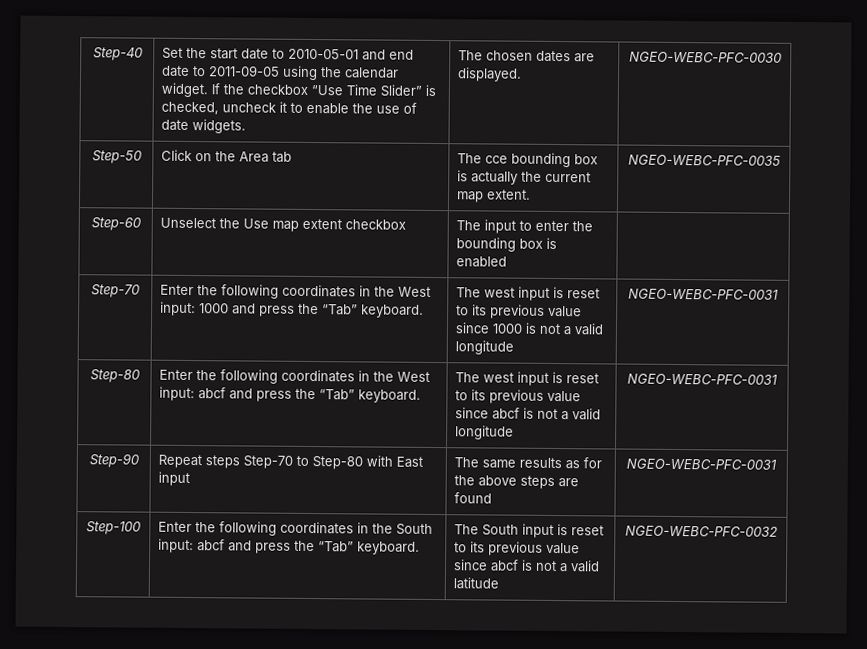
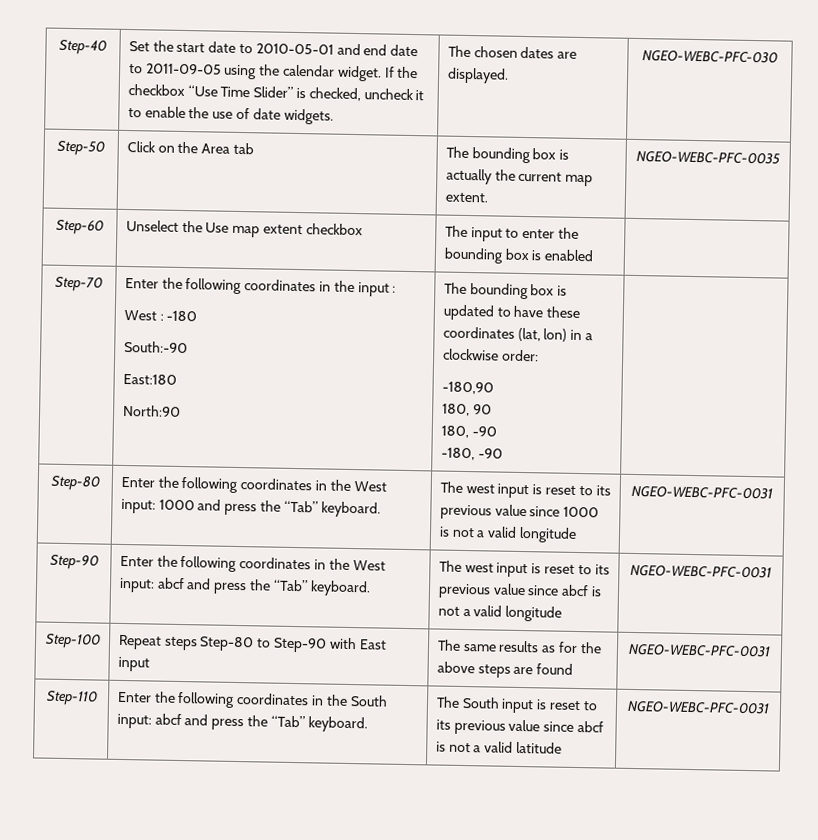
- Step-40 | Set the start date to 2010-05-01 and end date to 2011-09-05 using the calendar widget. If the checkbox “Use Time Slider” is checked, uncheck it to enable the use of date widgets. | The chosen dates are displayed. | NGEO-WEBC-PFC-0030
+ Step-40 | Set the start date to 2010-05-01 and end date to 2011-09-05 using the calendar widget. If the checkbox “Use Time Slider” is checked, uncheck it to enable the use of date widgets. | The chosen dates are displayed. | NGEO-WEBC-PFC-030
- Step-50 | Click on the Area tab | The cce bounding box is actually the current map extent. | NGEO-WEBC-PFC-0035
+ Step-50 | Click on the Area tab | The bounding box is actually the current map extent. | NGEO-WEBC-PFC-0035
- Step-70 | Enter the following coordinates in the West input: 1000 and press the “Tab” keyboard. | The west input is reset to its previous value since 1000 is not a valid longitude | NGEO-WEBC-PFC-0031
+ Step-70 | Enter the following coordinates in the input :
+ West : -180
+ South:-90
+ East:180
+ North:90 | The bounding box is updated to have these coordinates (lat, lon) in a clockwise order:
+ -180,90
+ 180, 90
+ 180, -90
+ -180, -90 |
+ Step-80 | Enter the following coordinates in the West input: 1000 and press the “Tab” keyboard. | The west input is reset to its previous value since 1000 is not a valid longitude | NGEO-WEBC-PFC-0031
- Step-80 | Enter the following coordinates in the West input: abcf and press the “Tab” keyboard. | The west input is reset to its previous value since abcf is not a valid longitude | NGEO-WEBC-PFC-0031
+ Step-90 | Enter the following coordinates in the West input: abcf and press the “Tab” keyboard. | The west input is reset to its previous value since abcf is not a valid longitude | NGEO-WEBC-PFC-0031
- Step-90 | Repeat steps Step-70 to Step-80 with East input | The same results as for the above steps are found | NGEO-WEBC-PFC-0031
+ Step-100 | Repeat steps Step-80 to Step-90 with East input | The same results as for the above steps are found | NGEO-WEBC-PFC-0031
- Step-100 | Enter the following coordinates in the South input: abcf and press the “Tab” keyboard. | The South input is reset to its previous value since abcf is not a valid latitude | NGEO-WEBC-PFC-0032
+ Step-110 | Enter the following coordinates in the South input: abcf and press the “Tab” keyboard. | The South input is reset to its previous value since abcf is not a valid latitude | NGEO-WEBC-PFC-0031

